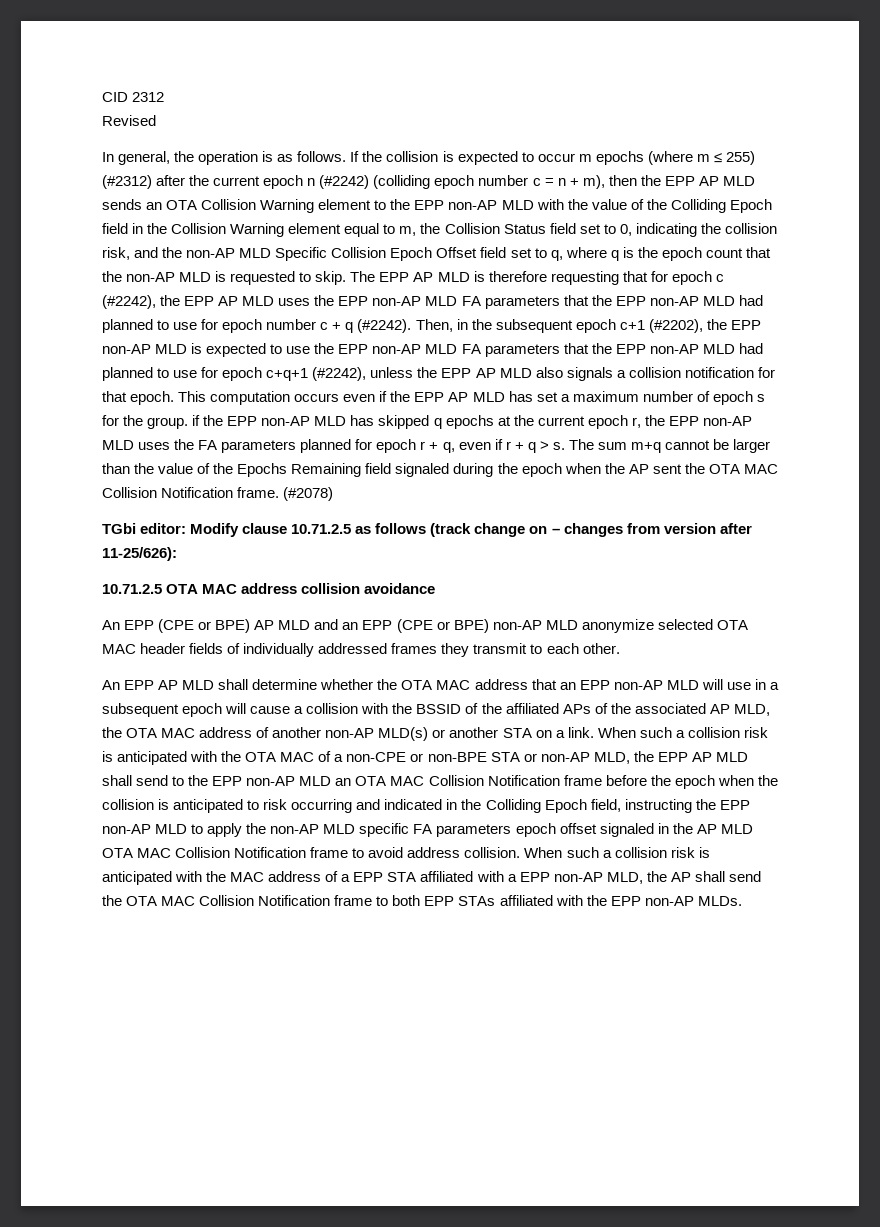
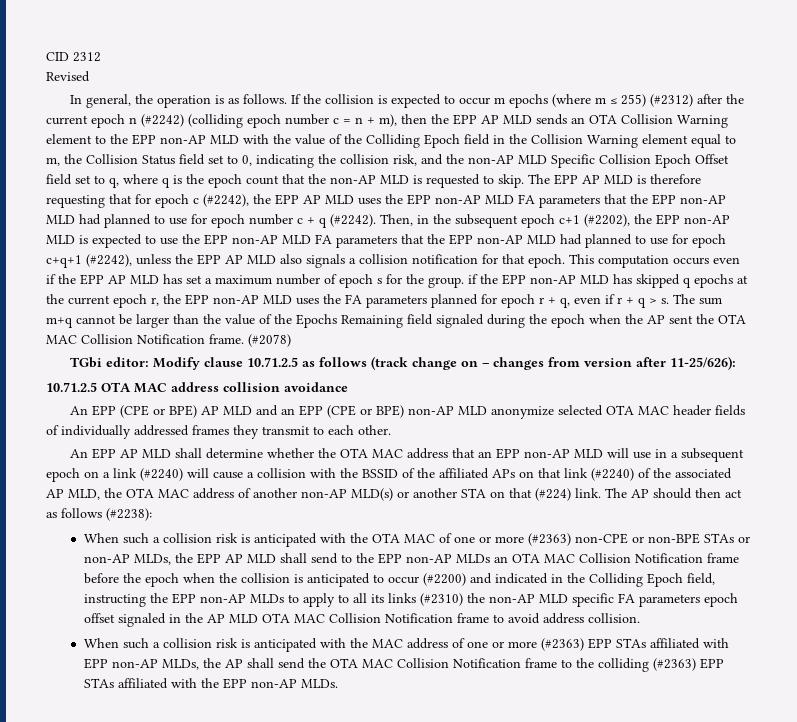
- An EPP AP MLD shall determine whether the OTA MAC address that an EPP non-AP MLD will use in a subsequent epoch will cause a collision with the BSSID of the affiliated APs of the associated AP MLD, the OTA MAC address of another non-AP MLD(s) or another STA on a link. When such a collision risk is anticipated with the OTA MAC of a non-CPE or non-BPE STA or non-AP MLD, the EPP AP MLD shall send to the EPP non-AP MLD an OTA MAC Collision Notification frame before the epoch when the collision is anticipated to risk occurring and indicated in the Colliding Epoch field, instructing the EPP non-AP MLD to apply the non-AP MLD specific FA parameters epoch offset signaled in the AP MLD OTA MAC Collision Notification frame to avoid address collision. When such a collision risk is anticipated with the MAC address of a EPP STA affiliated with a EPP non-AP MLD, the AP shall send the OTA MAC Collision Notification frame to both EPP STAs affiliated with the EPP non-AP MLDs.
+ An EPP AP MLD shall determine whether the OTA MAC address that an EPP non-AP MLD will use in a subsequent epoch on a link (#2240) will cause a collision with the BSSID of the affiliated APs on that link (#2240) of the associated AP MLD, the OTA MAC address of another non-AP MLD(s) or another STA on that (#224) link. The AP should then act as follows (#2238):
+ When such a collision risk is anticipated with the OTA MAC of one or more (#2363) non-CPE or non-BPE STAs or non-AP MLDs, the EPP AP MLD shall send to the EPP non-AP MLDs an OTA MAC Collision Notification frame before the epoch when the collision is anticipated to occur (#2200) and indicated in the Colliding Epoch field, instructing the EPP non-AP MLDs to apply to all its links (#2310) the non-AP MLD specific FA parameters epoch offset signaled in the AP MLD OTA MAC Collision Notification frame to avoid address collision.
+ When such a collision risk is anticipated with the MAC address of one or more (#2363) EPP STAs affiliated with EPP non-AP MLDs, the AP shall send the OTA MAC Collision Notification frame to the colliding (#2363) EPP STAs affiliated with the EPP non-AP MLDs.

